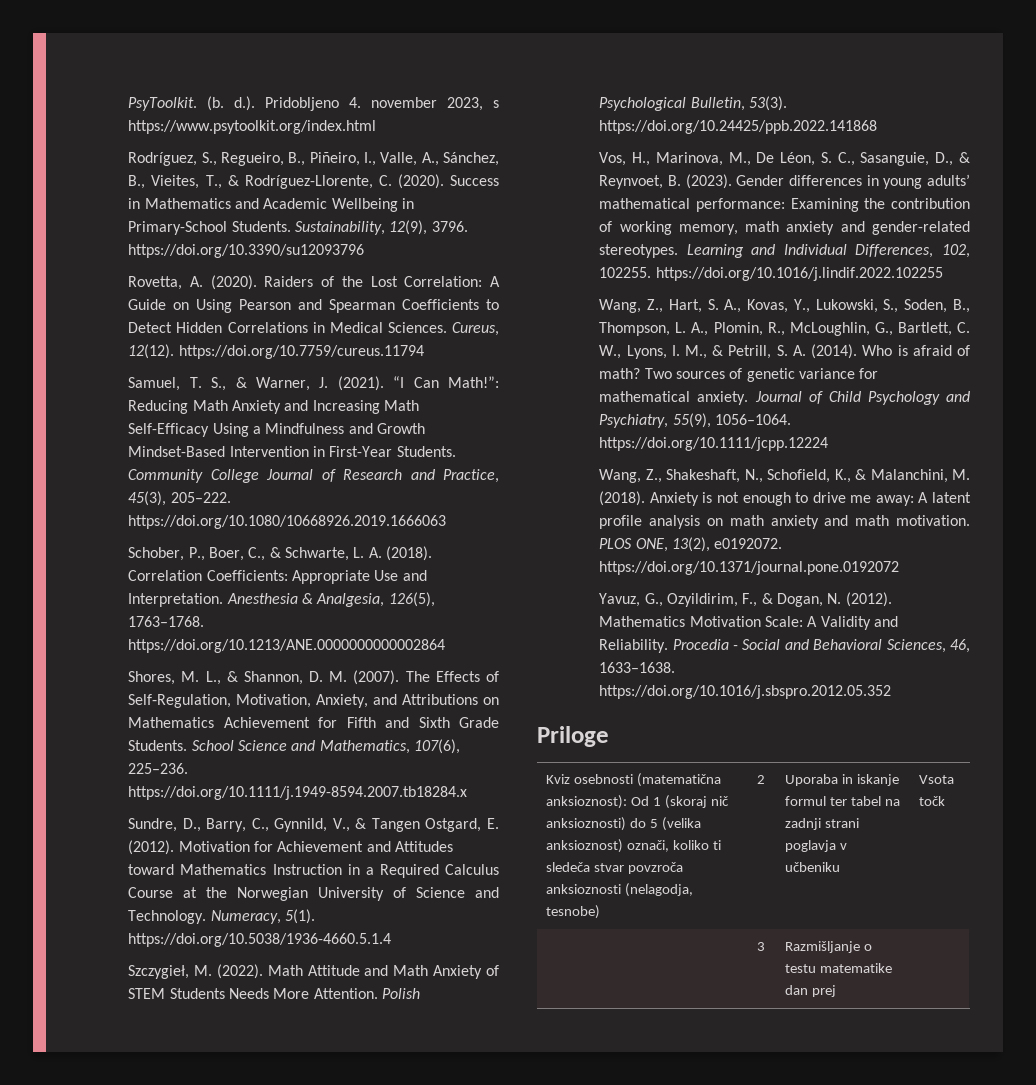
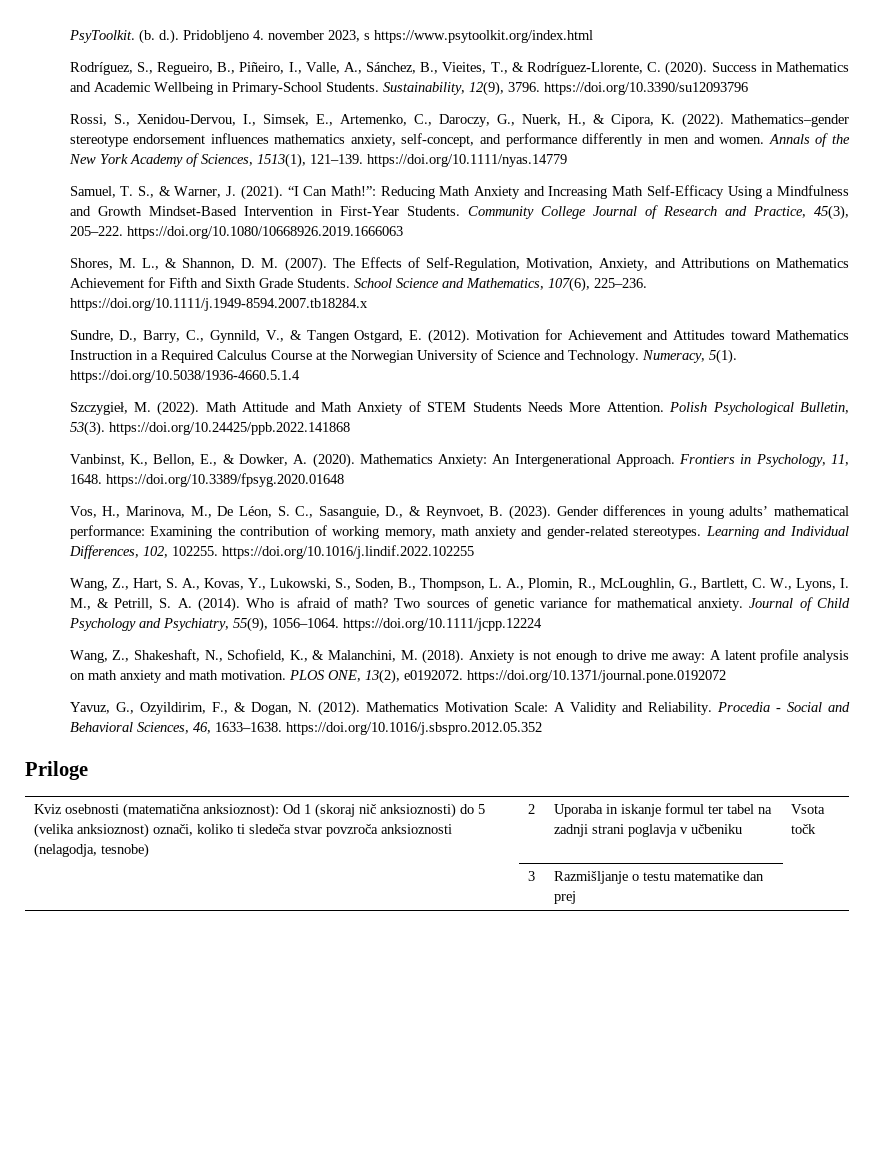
- Rovetta, A. (2020). Raiders of the Lost Correlation: A Guide on Using Pearson and Spearman Coefficients to Detect Hidden Correlations in Medical Sciences. Cureus, 12(12). https://doi.org/10.7759/cureus.11794
+ Rossi, S., Xenidou‐Dervou, I., Simsek, E., Artemenko, C., Daroczy, G., Nuerk, H., & Cipora, K. (2022). Mathematics–gender stereotype endorsement influences mathematics anxiety, self‐concept, and performance differently in men and women. Annals of the New York Academy of Sciences, 1513(1), 121–139. https://doi.org/10.1111/nyas.14779
- Schober, P., Boer, C., & Schwarte, L. A. (2018). Correlation Coefficients: Appropriate Use and Interpretation. Anesthesia & Analgesia, 126(5), 1763–1768. https://doi.org/10.1213/ANE.0000000000002864
+ Vanbinst, K., Bellon, E., & Dowker, A. (2020). Mathematics Anxiety: An Intergenerational Approach. Frontiers in Psychology, 11, 1648. https://doi.org/10.3389/fpsyg.2020.01648

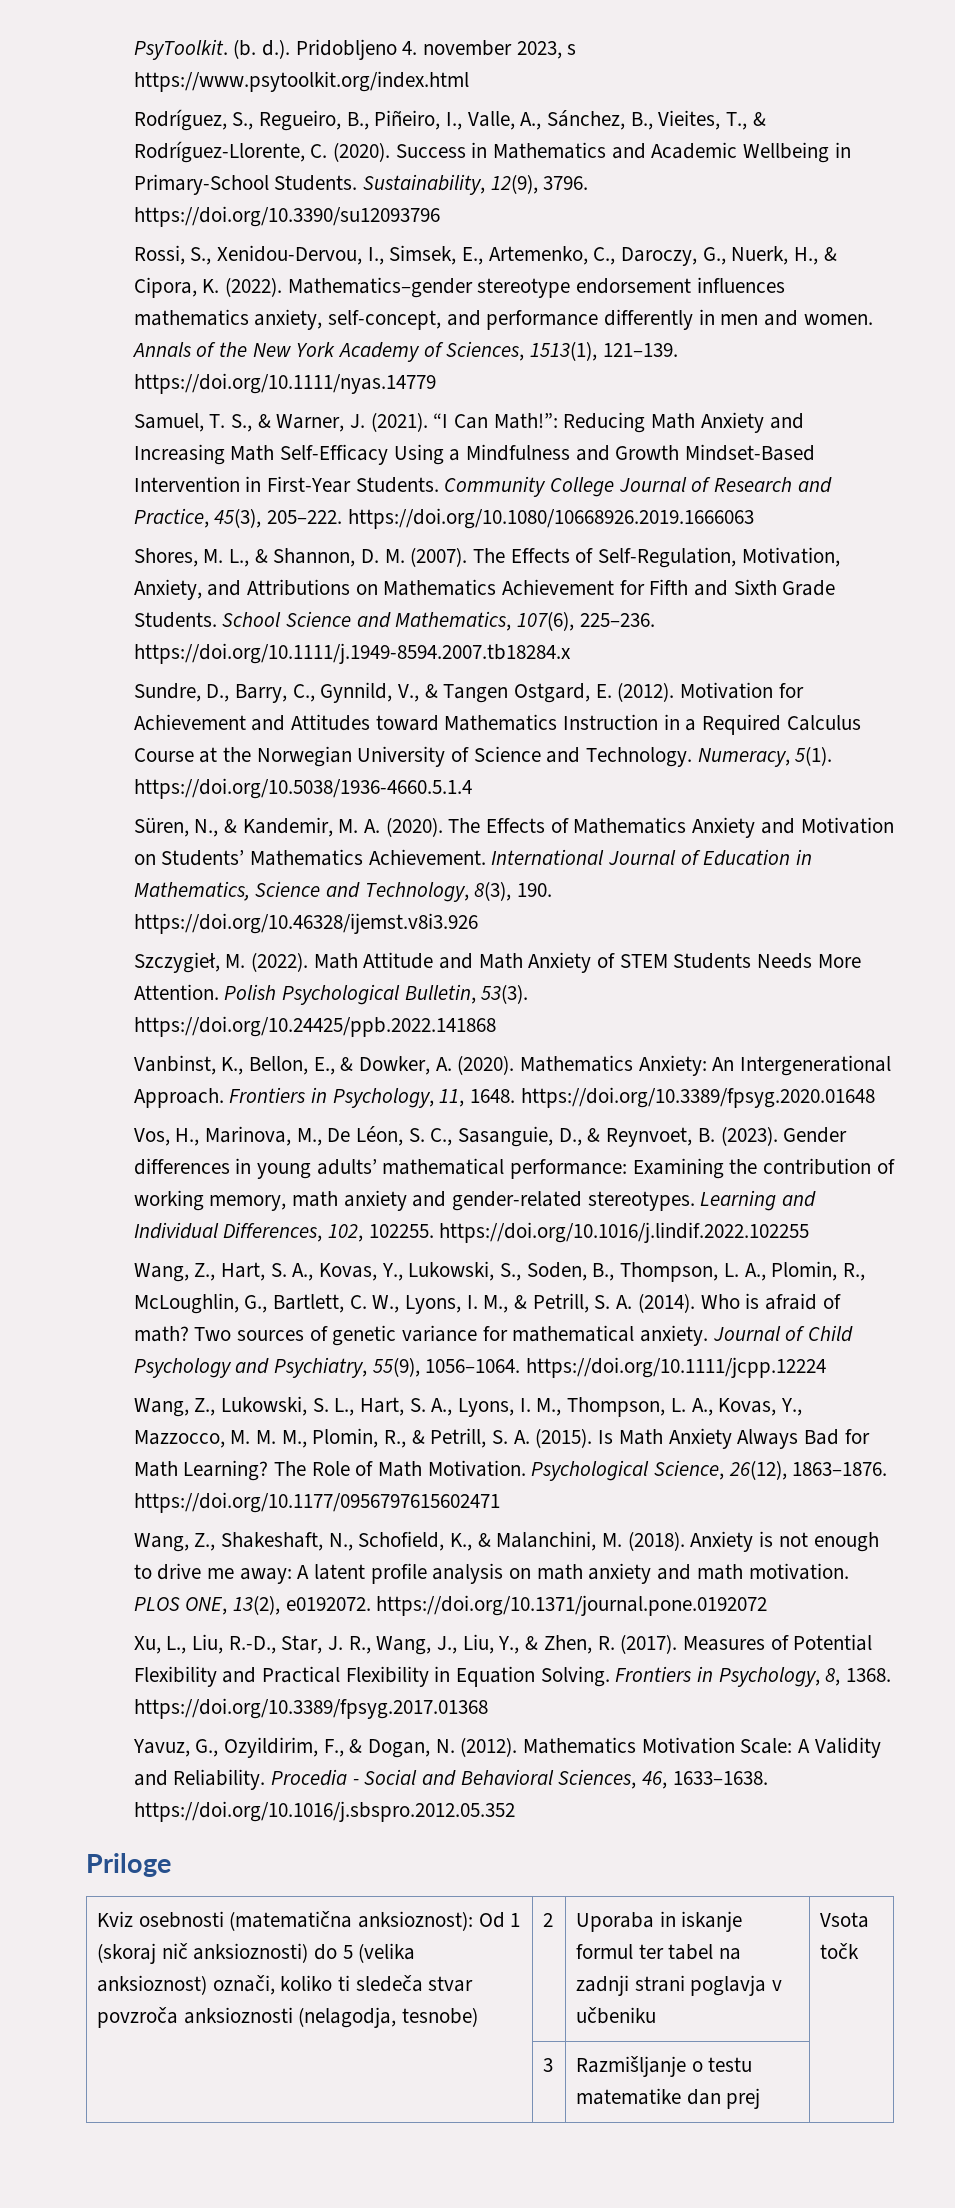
+ Süren, N., & Kandemir, M. A. (2020). The Effects of Mathematics Anxiety and Motivation on Students’ Mathematics Achievement. International Journal of Education in Mathematics, Science and Technology, 8(3), 190. https://doi.org/10.46328/ijemst.v8i3.926
+ Wang, Z., Lukowski, S. L., Hart, S. A., Lyons, I. M., Thompson, L. A., Kovas, Y., Mazzocco, M. M. M., Plomin, R., & Petrill, S. A. (2015). Is Math Anxiety Always Bad for Math Learning? The Role of Math Motivation. Psychological Science, 26(12), 1863–1876. https://doi.org/10.1177/0956797615602471
+ Xu, L., Liu, R.-D., Star, J. R., Wang, J., Liu, Y., & Zhen, R. (2017). Measures of Potential Flexibility and Practical Flexibility in Equation Solving. Frontiers in Psychology, 8, 1368. https://doi.org/10.3389/fpsyg.2017.01368

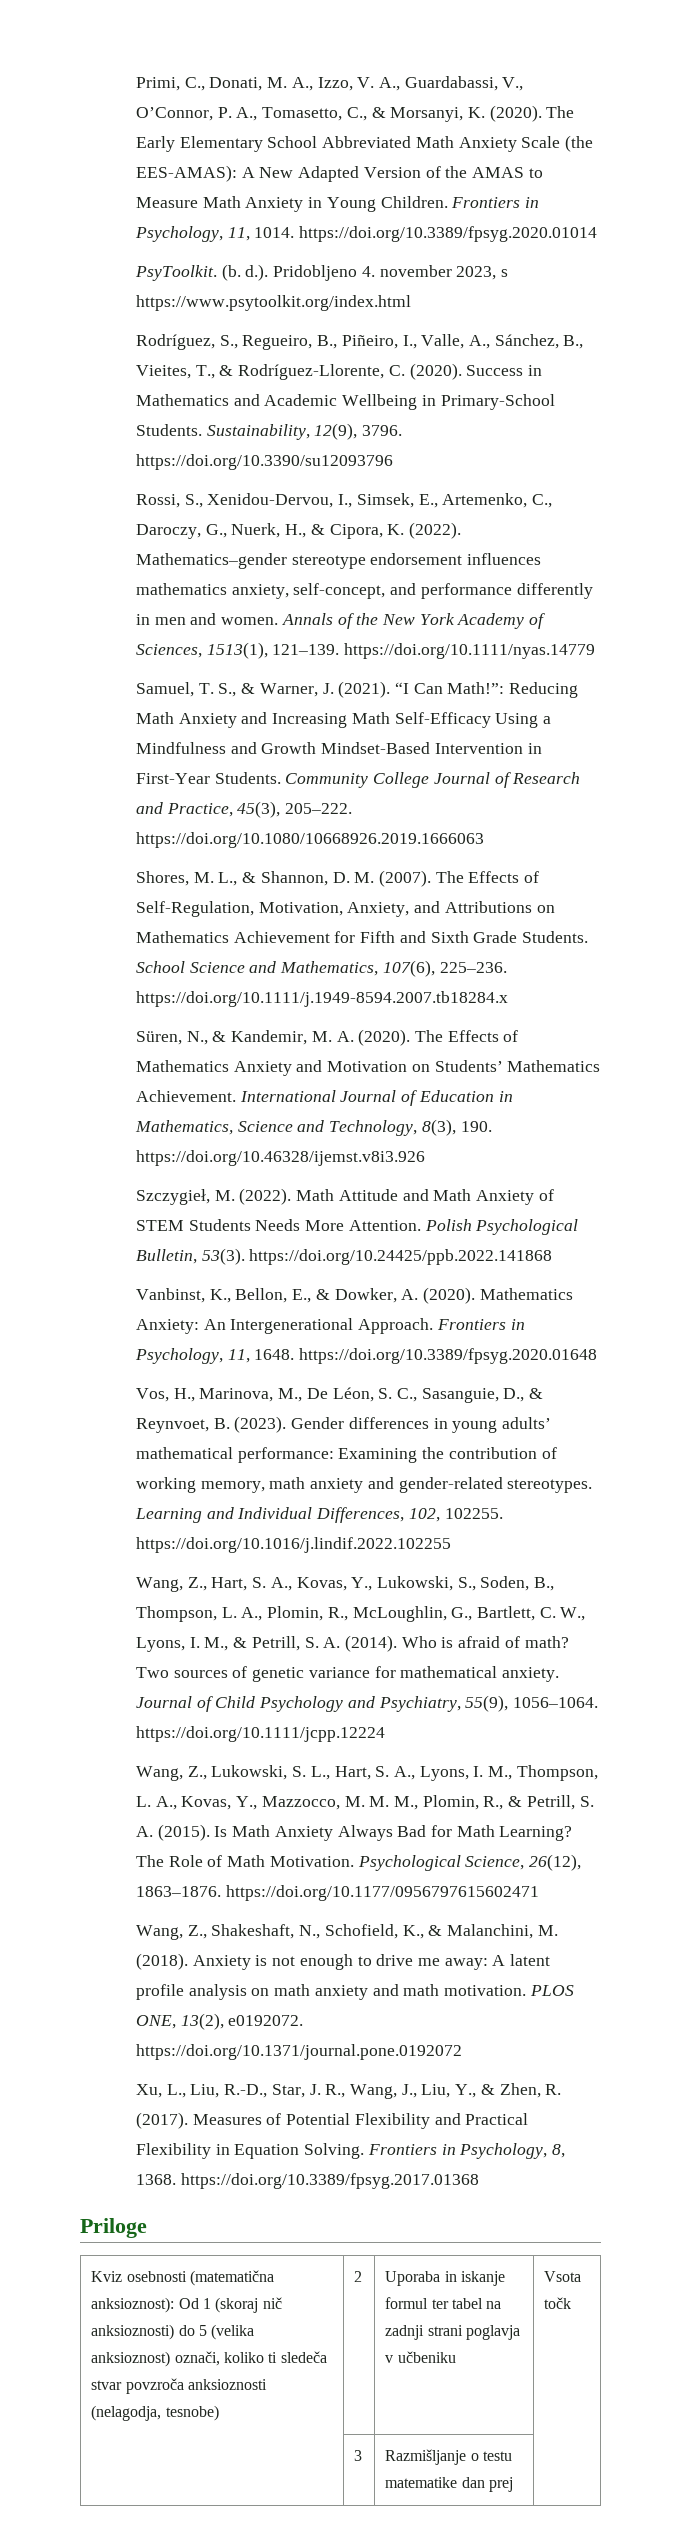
+ Primi, C., Donati, M. A., Izzo, V. A., Guardabassi, V., O’Connor, P. A., Tomasetto, C., & Morsanyi, K. (2020). The Early Elementary School Abbreviated Math Anxiety Scale (the EES-AMAS): A New Adapted Version of the AMAS to Measure Math Anxiety in Young Children. Frontiers in Psychology, 11, 1014. https://doi.org/10.3389/fpsyg.2020.01014
- Sundre, D., Barry, C., Gynnild, V., & Tangen Ostgard, E. (2012). Motivation for Achievement and Attitudes toward Mathematics Instruction in a Required Calculus Course at the Norwegian University of Science and Technology. Numeracy, 5(1). https://doi.org/10.5038/1936-4660.5.1.4
- Yavuz, G., Ozyildirim, F., & Dogan, N. (2012). Mathematics Motivation Scale: A Validity and Reliability. Procedia - Social and Behavioral Sciences, 46, 1633–1638. https://doi.org/10.1016/j.sbspro.2012.05.352

